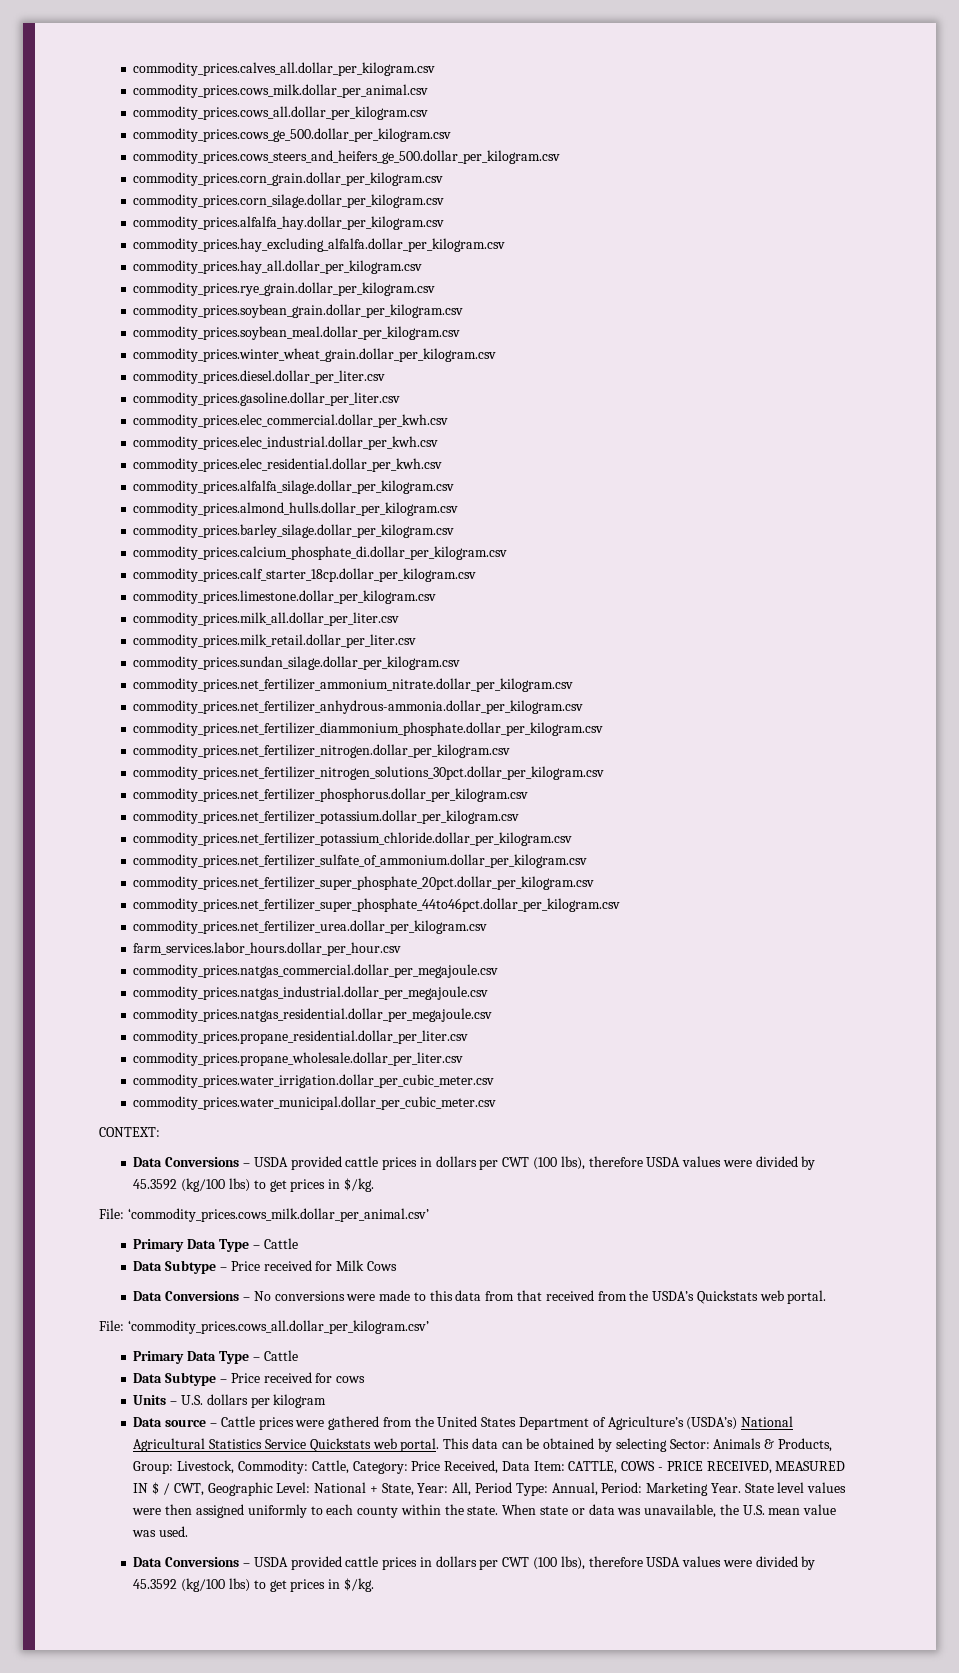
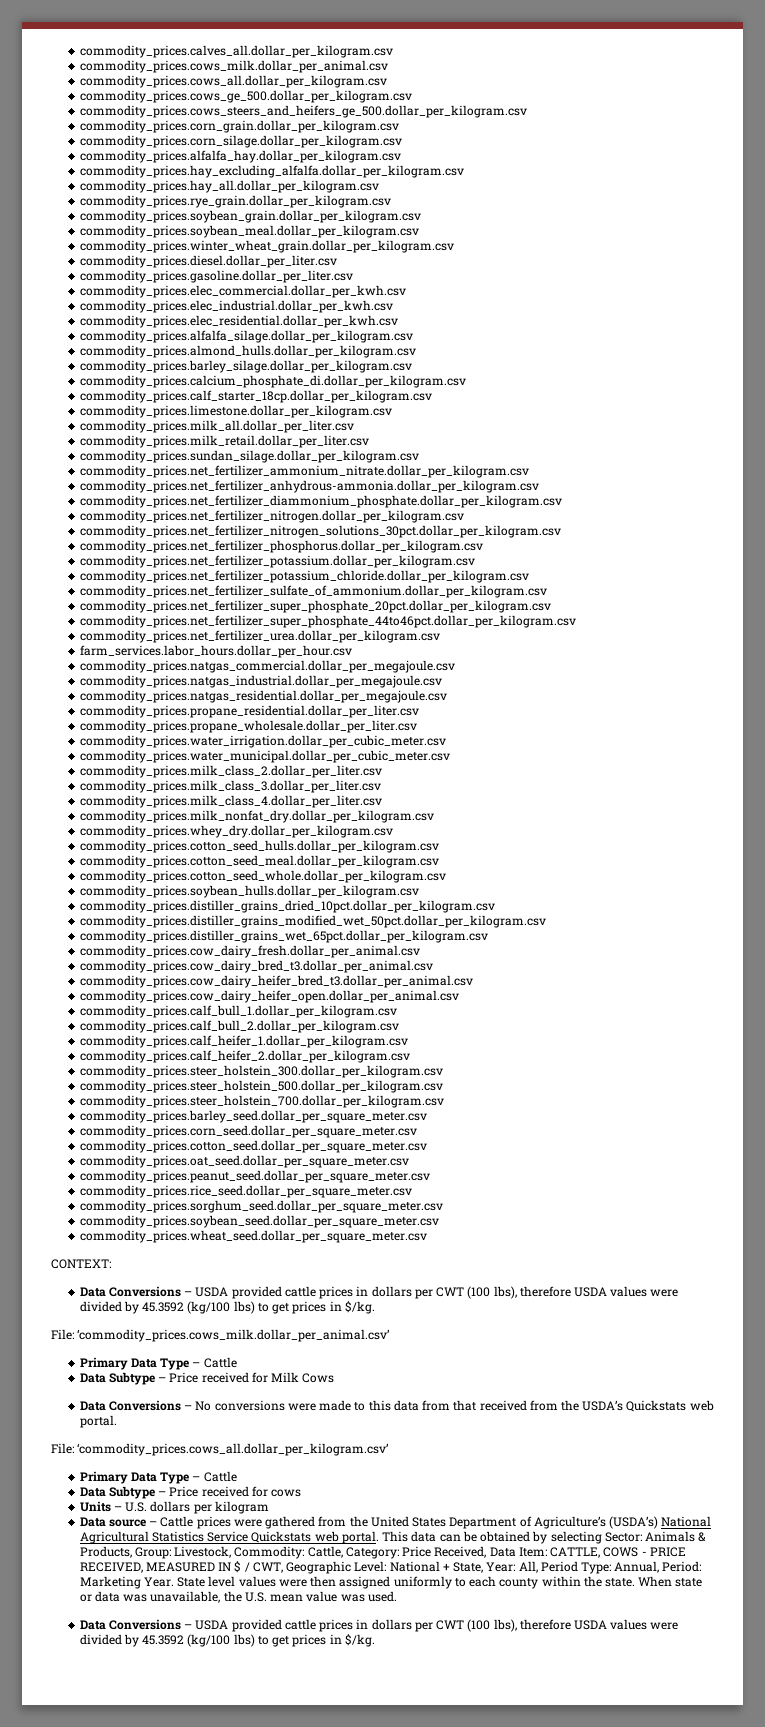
+ commodity_prices.milk_class_2.dollar_per_liter.csv
+ commodity_prices.milk_class_3.dollar_per_liter.csv
+ commodity_prices.milk_class_4.dollar_per_liter.csv
+ commodity_prices.milk_nonfat_dry.dollar_per_kilogram.csv
+ commodity_prices.whey_dry.dollar_per_kilogram.csv
+ commodity_prices.cotton_seed_hulls.dollar_per_kilogram.csv
+ commodity_prices.cotton_seed_meal.dollar_per_kilogram.csv
+ commodity_prices.cotton_seed_whole.dollar_per_kilogram.csv
+ commodity_prices.soybean_hulls.dollar_per_kilogram.csv
+ commodity_prices.distiller_grains_dried_10pct.dollar_per_kilogram.csv
+ commodity_prices.distiller_grains_modified_wet_50pct.dollar_per_kilogram.csv
+ commodity_prices.distiller_grains_wet_65pct.dollar_per_kilogram.csv
+ commodity_prices.cow_dairy_fresh.dollar_per_animal.csv
+ commodity_prices.cow_dairy_bred_t3.dollar_per_animal.csv
+ commodity_prices.cow_dairy_heifer_bred_t3.dollar_per_animal.csv
+ commodity_prices.cow_dairy_heifer_open.dollar_per_animal.csv
+ commodity_prices.calf_bull_1.dollar_per_kilogram.csv
+ commodity_prices.calf_bull_2.dollar_per_kilogram.csv
+ commodity_prices.calf_heifer_1.dollar_per_kilogram.csv
+ commodity_prices.calf_heifer_2.dollar_per_kilogram.csv
+ commodity_prices.steer_holstein_300.dollar_per_kilogram.csv
+ commodity_prices.steer_holstein_500.dollar_per_kilogram.csv
+ commodity_prices.steer_holstein_700.dollar_per_kilogram.csv
+ commodity_prices.barley_seed.dollar_per_square_meter.csv
+ commodity_prices.corn_seed.dollar_per_square_meter.csv
+ commodity_prices.cotton_seed.dollar_per_square_meter.csv
+ commodity_prices.oat_seed.dollar_per_square_meter.csv
+ commodity_prices.peanut_seed.dollar_per_square_meter.csv
+ commodity_prices.rice_seed.dollar_per_square_meter.csv
+ commodity_prices.sorghum_seed.dollar_per_square_meter.csv
+ commodity_prices.soybean_seed.dollar_per_square_meter.csv
+ commodity_prices.wheat_seed.dollar_per_square_meter.csv

